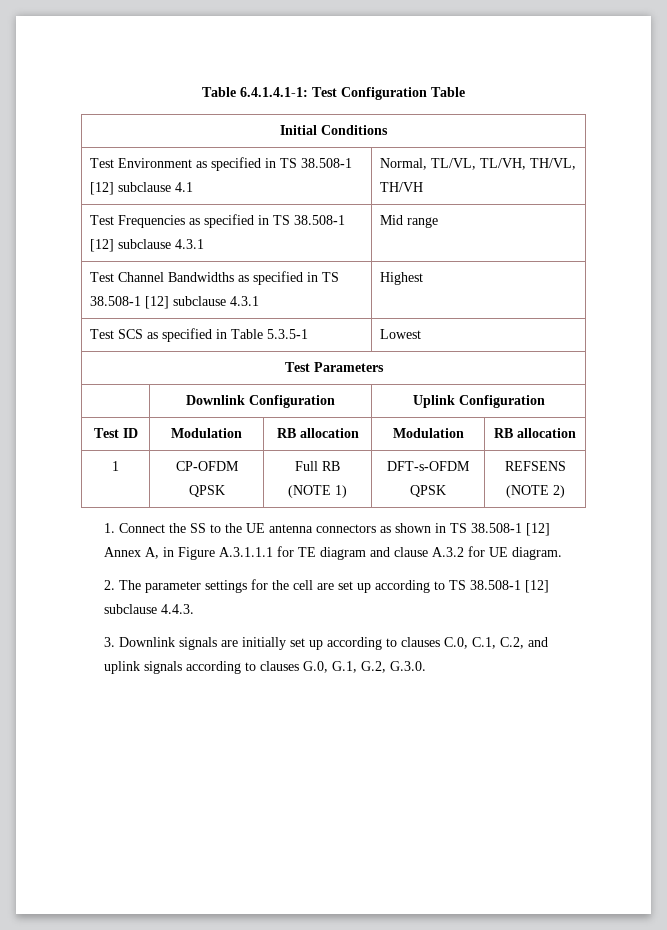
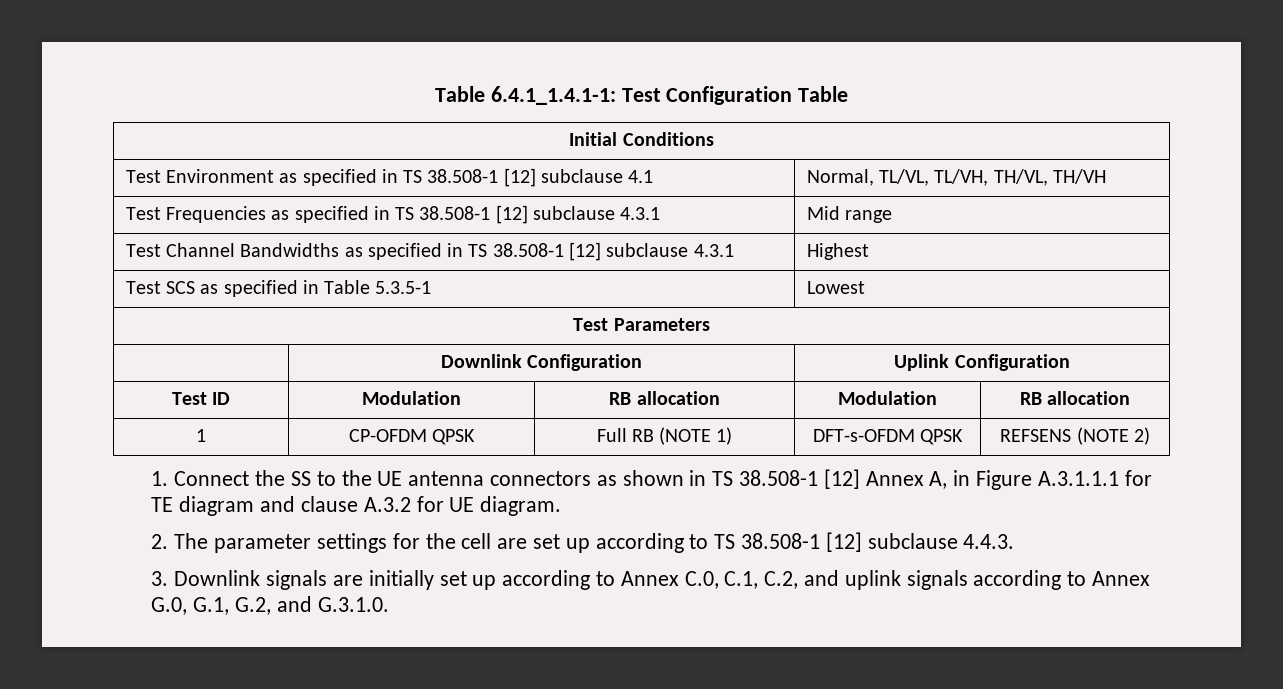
- Table 6.4.1.4.1-1: Test Configuration Table
+ Table 6.4.1_1.4.1-1: Test Configuration Table
- 3. Downlink signals are initially set up according to clauses C.0, C.1, C.2, and uplink signals according to clauses G.0, G.1, G.2, G.3.0.
+ 3. Downlink signals are initially set up according to Annex C.0, C.1, C.2, and uplink signals according to Annex G.0, G.1, G.2, and G.3.1.0.

